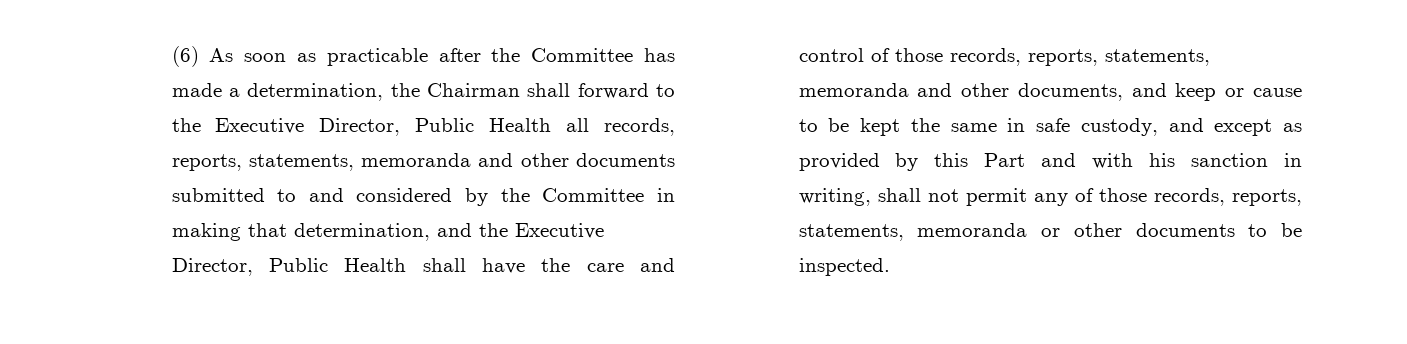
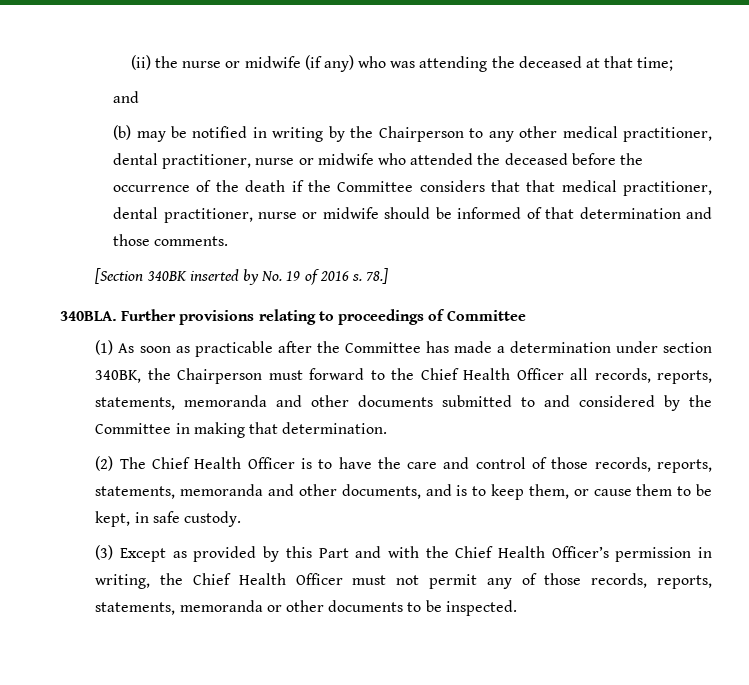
- (6) As soon as practicable after the Committee has made a determination, the Chairman shall forward to the Executive Director, Public Health all records, reports, statements, memoranda and other documents submitted to and considered by the Committee in making that determination, and the Executive Director, Public Health shall have the care and control of those records, reports, statements, memoranda and other documents, and keep or cause to be kept the same in safe custody, and except as provided by this Part and with his sanction in writing, shall not permit any of those records, reports, statements, memoranda or other documents to be inspected.
+ (ii) the nurse or midwife (if any) who was attending the deceased at that time;
+ and
+ (b) may be notified in writing by the Chairperson to any other medical practitioner, dental practitioner, nurse or midwife who attended the deceased before the occurrence of the death if the Committee considers that that medical practitioner, dental practitioner, nurse or midwife should be informed of that determination and those comments.
+ [Section 340BK inserted by No. 19 of 2016 s. 78.]
+ 340BLA. Further provisions relating to proceedings of Committee
+ (1) As soon as practicable after the Committee has made a determination under section 340BK, the Chairperson must forward to the Chief Health Officer all records, reports, statements, memoranda and other documents submitted to and considered by the Committee in making that determination.
+ (2) The Chief Health Officer is to have the care and control of those records, reports, statements, memoranda and other documents, and is to keep them, or cause them to be kept, in safe custody.
+ (3) Except as provided by this Part and with the Chief Health Officer’s permission in writing, the Chief Health Officer must not permit any of those records, reports, statements, memoranda or other documents to be inspected.

